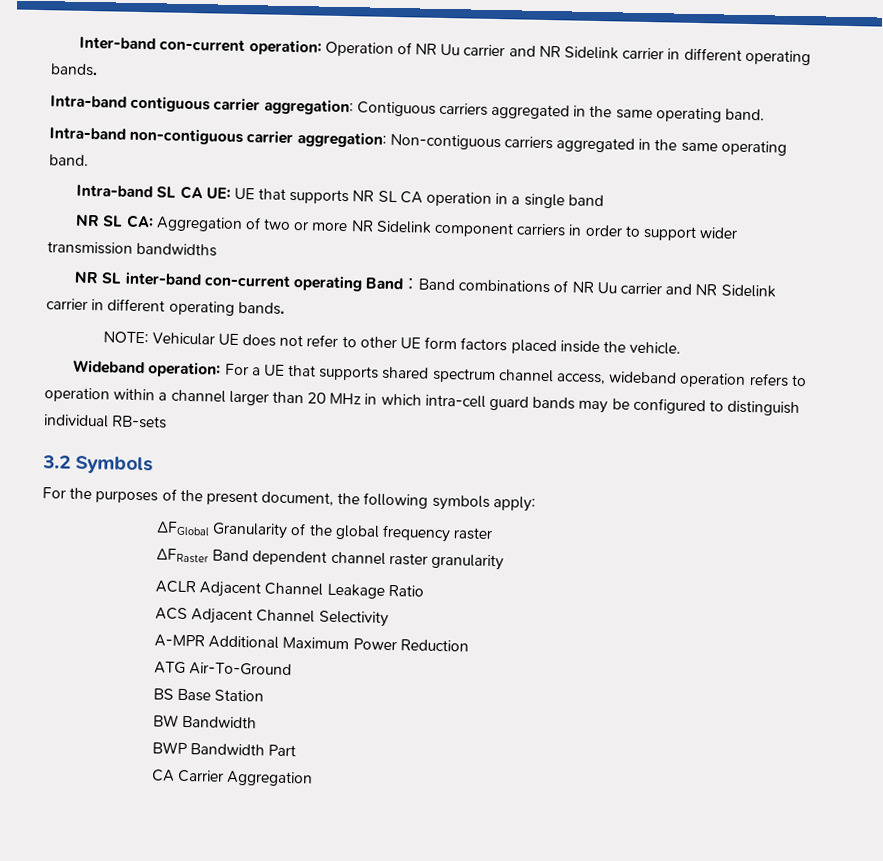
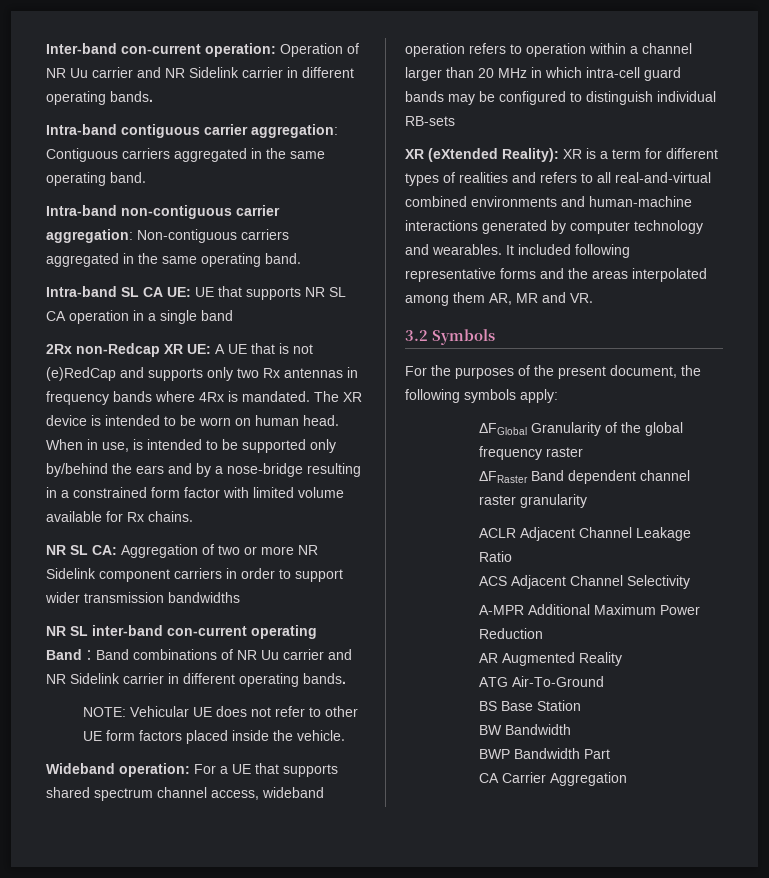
+ 2Rx non-Redcap XR UE: A UE that is not (e)RedCap and supports only two Rx antennas in frequency bands where 4Rx is mandated. The XR device is intended to be worn on human head. When in use, is intended to be supported only by/behind the ears and by a nose-bridge resulting in a constrained form factor with limited volume available for Rx chains.
+ XR (eXtended Reality): XR is a term for different types of realities and refers to all real-and-virtual combined environments and human-machine interactions generated by computer technology and wearables. It included following representative forms and the areas interpolated among them AR, MR and VR.
+ AR Augmented Reality

